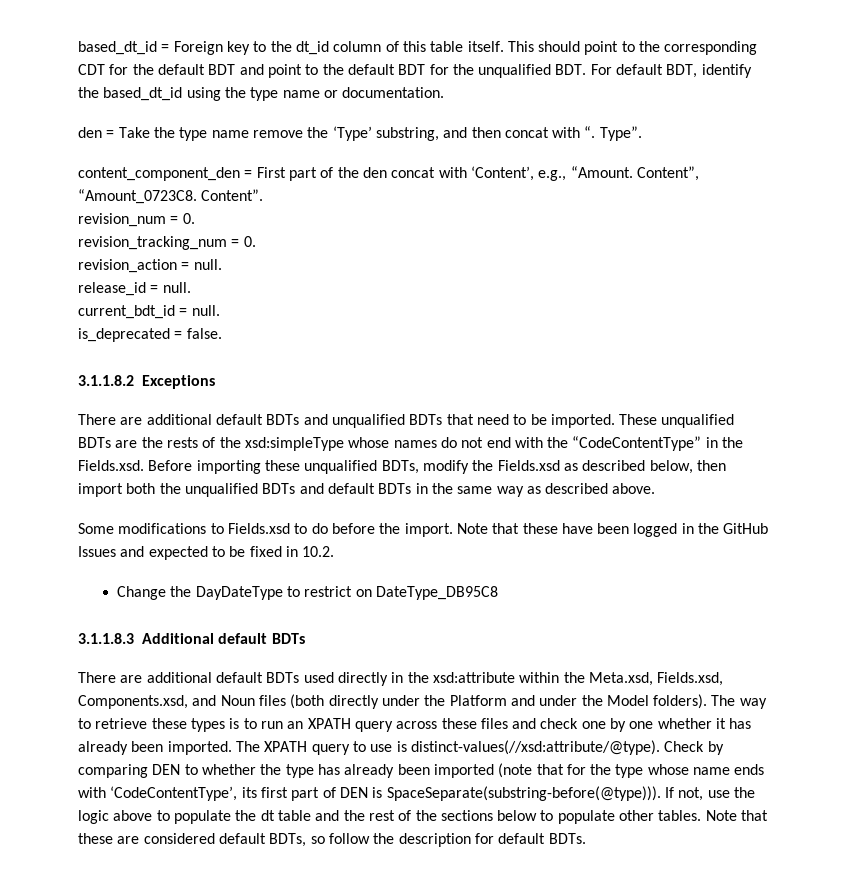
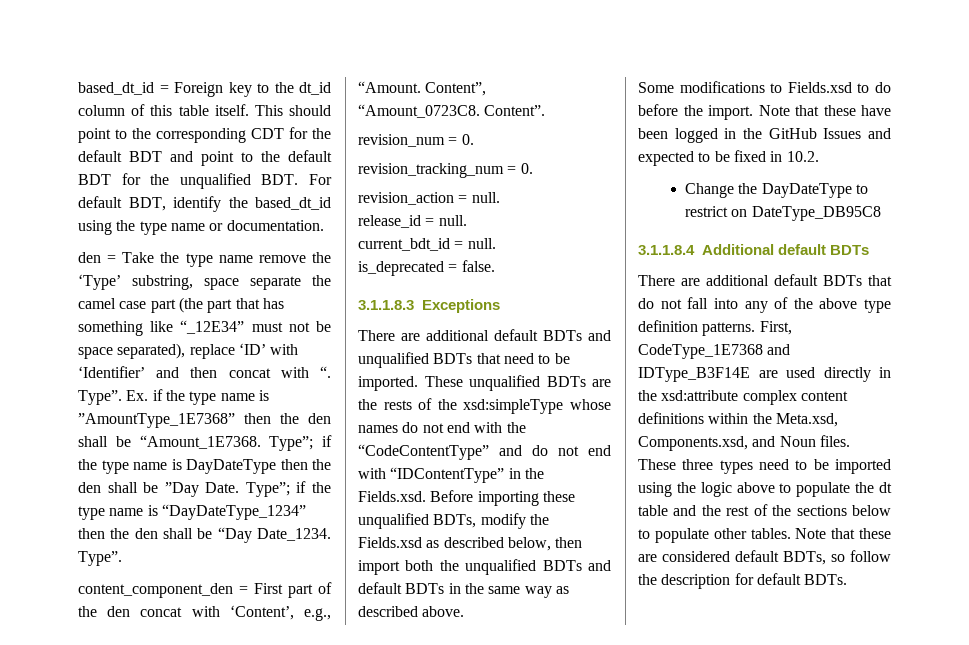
- den = Take the type name remove the ‘Type’ substring, and then concat with “.
+ den = Take the type name remove the ‘Type’ substring, space separate the camel case part (the part that has something like “_12E34” must not be space separated), replace ‘ID’ with ‘Identifier’ and then concat with “.
+ Ex. if the type name is ”AmountType_1E7368” then the den shall be “Amount_1E7368. Type”; if the type name is DayDateType then the den shall be ”Day Date. Type”; if the type name is “DayDateType_1234” then the den shall be “Day Date_1234. Type”.
- 3.1.1.8.2 Exceptions
+ 3.1.1.8.3 Exceptions
- These unqualified BDTs are the rests of the xsd:simpleType whose names do not end with the “CodeContentType” in the Fields.xsd. Before importing these unqualified BDTs, modify the Fields.xsd as described below, then import both the unqualified BDTs and default BDTs in the same way as described above.
+ These unqualified BDTs are the rests of the xsd:simpleType whose names do not end with the “CodeContentType” and do not end with “IDContentType” in the Fields.xsd. Before importing these unqualified BDTs, modify the Fields.xsd as described below, then import both the unqualified BDTs and default BDTs in the same way as described above.
- 3.1.1.8.3 Additional default BDTs
+ 3.1.1.8.4 Additional default BDTs
- There are additional default BDTs used directly in the xsd:attribute within the Meta.xsd, Fields.xsd, Components.xsd, and Noun files (both directly under the Platform and under the Model folders). The way to retrieve these types is to run an XPATH query across these files and check one by one whether it has already been imported. The XPATH query to use is distinct-values(//xsd:attribute/@type). Check by comparing DEN to whether the type has already been imported (note that for the type whose name ends with ‘CodeContentType’, its first part of DEN is SpaceSeparate(substring-before(@type))). If not, use the logic above to populate the dt table and the rest of the sections below to populate other tables.
+ There are additional default BDTs that do not fall into any of the above type definition patterns. First, CodeType_1E7368 and IDType_B3F14E are used directly in the xsd:attribute complex content definitions within the Meta.xsd, Components.xsd, and Noun files. These three types need to be imported using the logic above to populate the dt table and the rest of the sections below to populate other tables.

